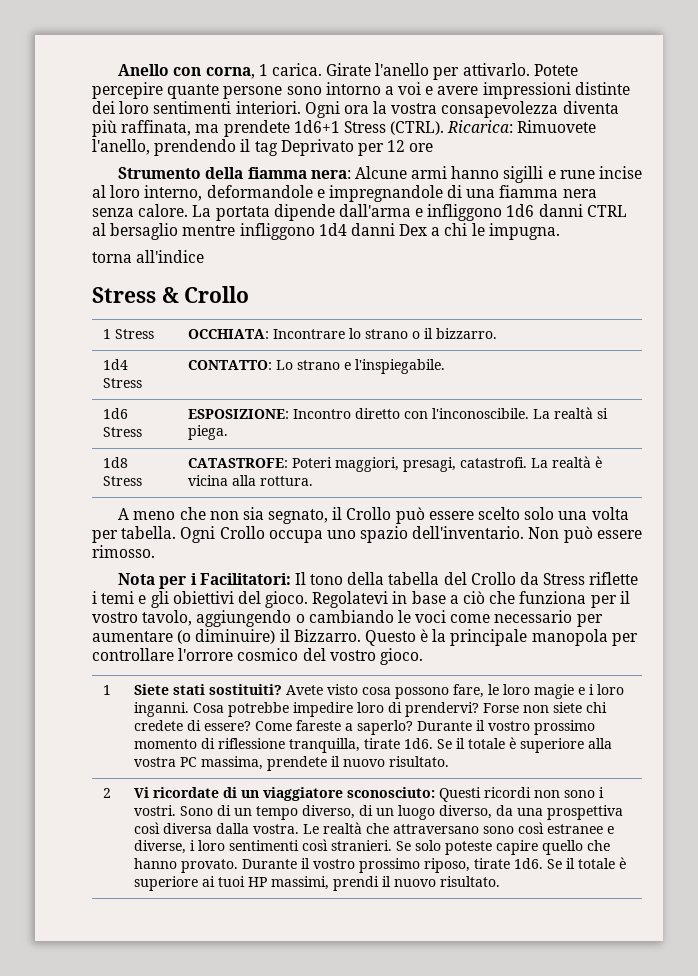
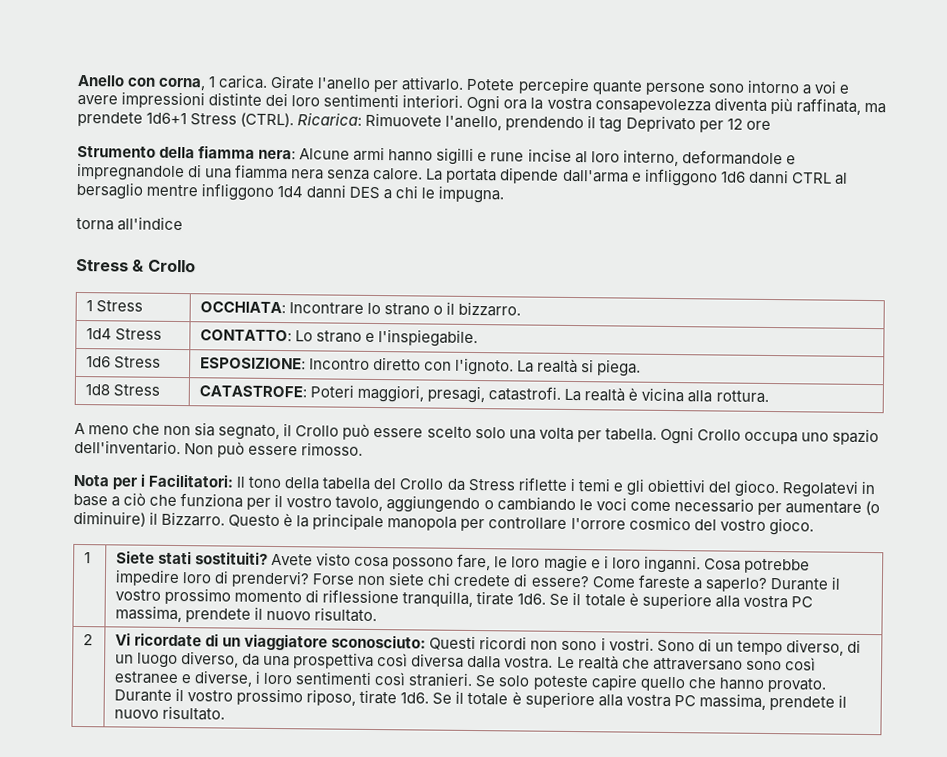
- La portata dipende dall'arma e infliggono 1d6 danni CTRL al bersaglio mentre infliggono 1d4 danni Dex a chi le impugna.
+ La portata dipende dall'arma e infliggono 1d6 danni CTRL al bersaglio mentre infliggono 1d4 danni DES a chi le impugna.
- 1d6 Stress | ESPOSIZIONE: Incontro diretto con l'inconoscibile. La realtà si piega.
+ 1d6 Stress | ESPOSIZIONE: Incontro diretto con l'ignoto. La realtà si piega.
- Durante il vostro prossimo riposo, tirate 1d6. Se il totale è superiore ai tuoi HP massimi, prendi il nuovo risultato.
+ Durante il vostro prossimo riposo, tirate 1d6. Se il totale è superiore alla vostra PC massima, prendete il nuovo risultato.

